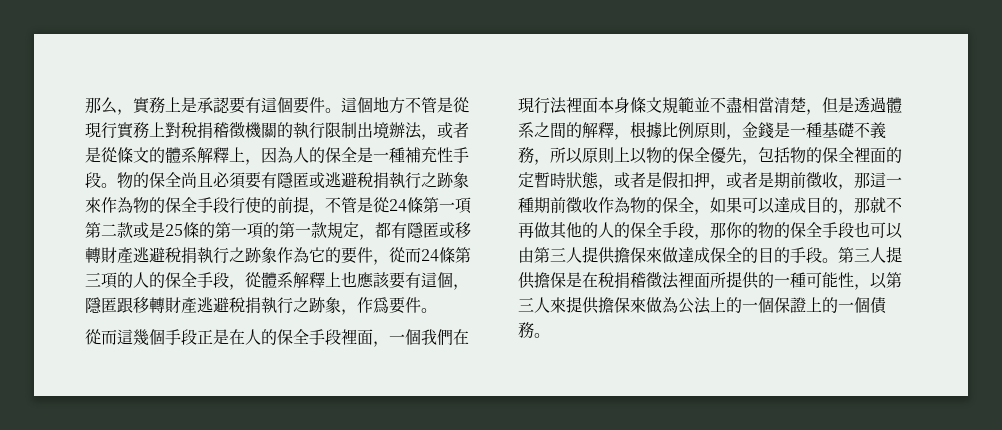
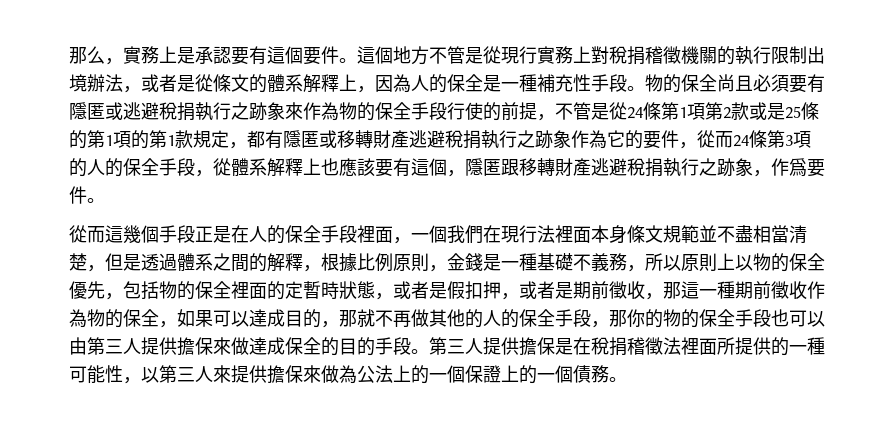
- 物的保全尚且必須要有隱匿或逃避稅捐執行之跡象來作為物的保全手段行使的前提，不管是從24條第一項第二款或是25條的第一項的第一款規定，都有隱匿或移轉財產逃避稅捐執行之跡象作為它的要件，從而24條第三項的人的保全手段，從體系解釋上也應該要有這個，隱匿跟移轉財產逃避稅捐執行之跡象，作爲要件。
+ 物的保全尚且必須要有隱匿或逃避稅捐執行之跡象來作為物的保全手段行使的前提，不管是從24條第1項第2款或是25條的第1項的第1款規定，都有隱匿或移轉財產逃避稅捐執行之跡象作為它的要件，從而24條第3項的人的保全手段，從體系解釋上也應該要有這個，隱匿跟移轉財產逃避稅捐執行之跡象，作爲要件。

